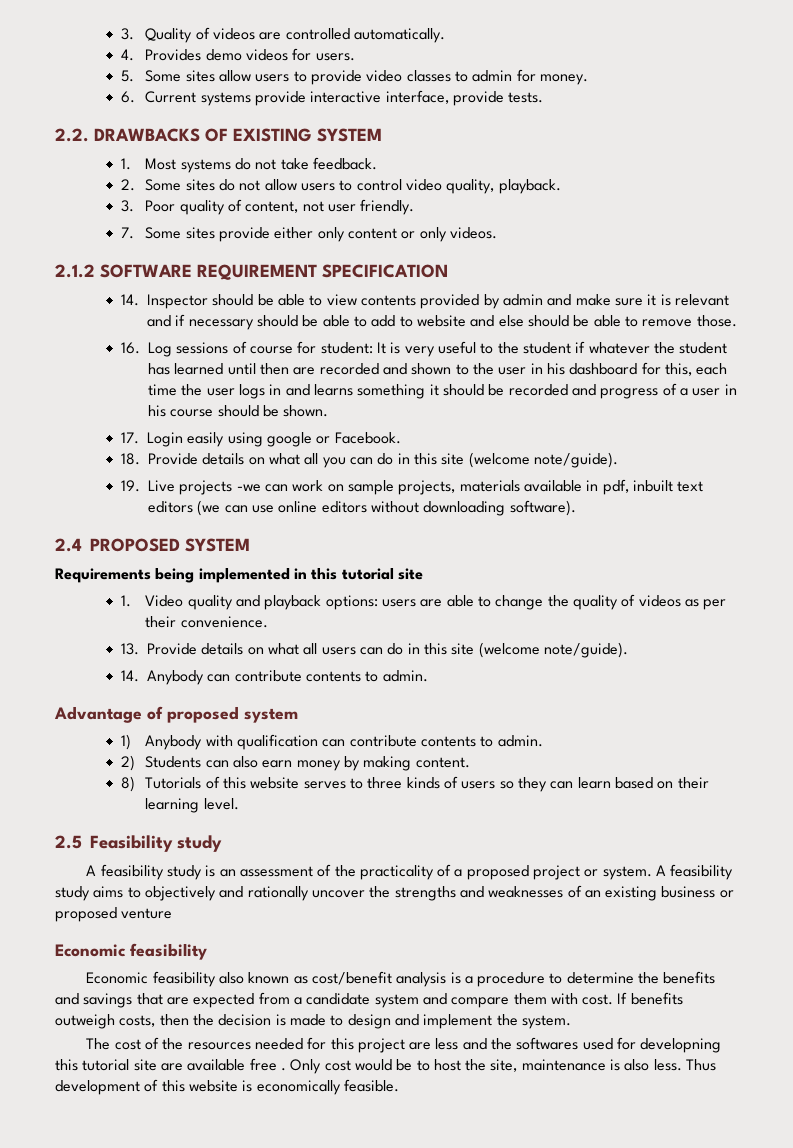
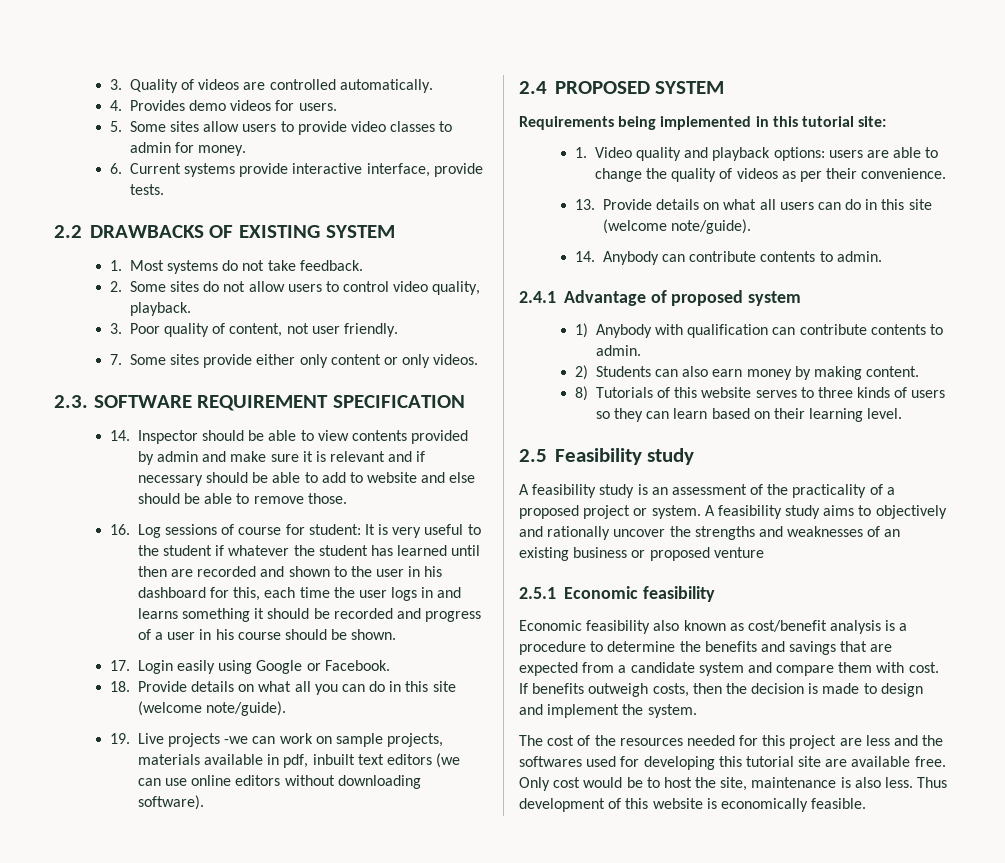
- 2.2. DRAWBACKS OF EXISTING SYSTEM
+ 2.2 DRAWBACKS OF EXISTING SYSTEM
- 2.1.2 SOFTWARE REQUIREMENT SPECIFICATION
+ 2.3. SOFTWARE REQUIREMENT SPECIFICATION
- 17. Login easily using google or Facebook.
+ 17. Login easily using Google or Facebook.
- Requirements being implemented in this tutorial site
+ Requirements being implemented in this tutorial site:
- Advantage of proposed system
+ 2.4.1 Advantage of proposed system
  A feasibility study aims to objectively and rationally uncover the strengths and weaknesses of an existing business or proposed venture
- Economic feasibility
+ 2.5.1 Economic feasibility
- The cost of the resources needed for this project are less and the softwares used for developning this tutorial site are available free .
+ The cost of the resources needed for this project are less and the softwares used for developing this tutorial site are available free.

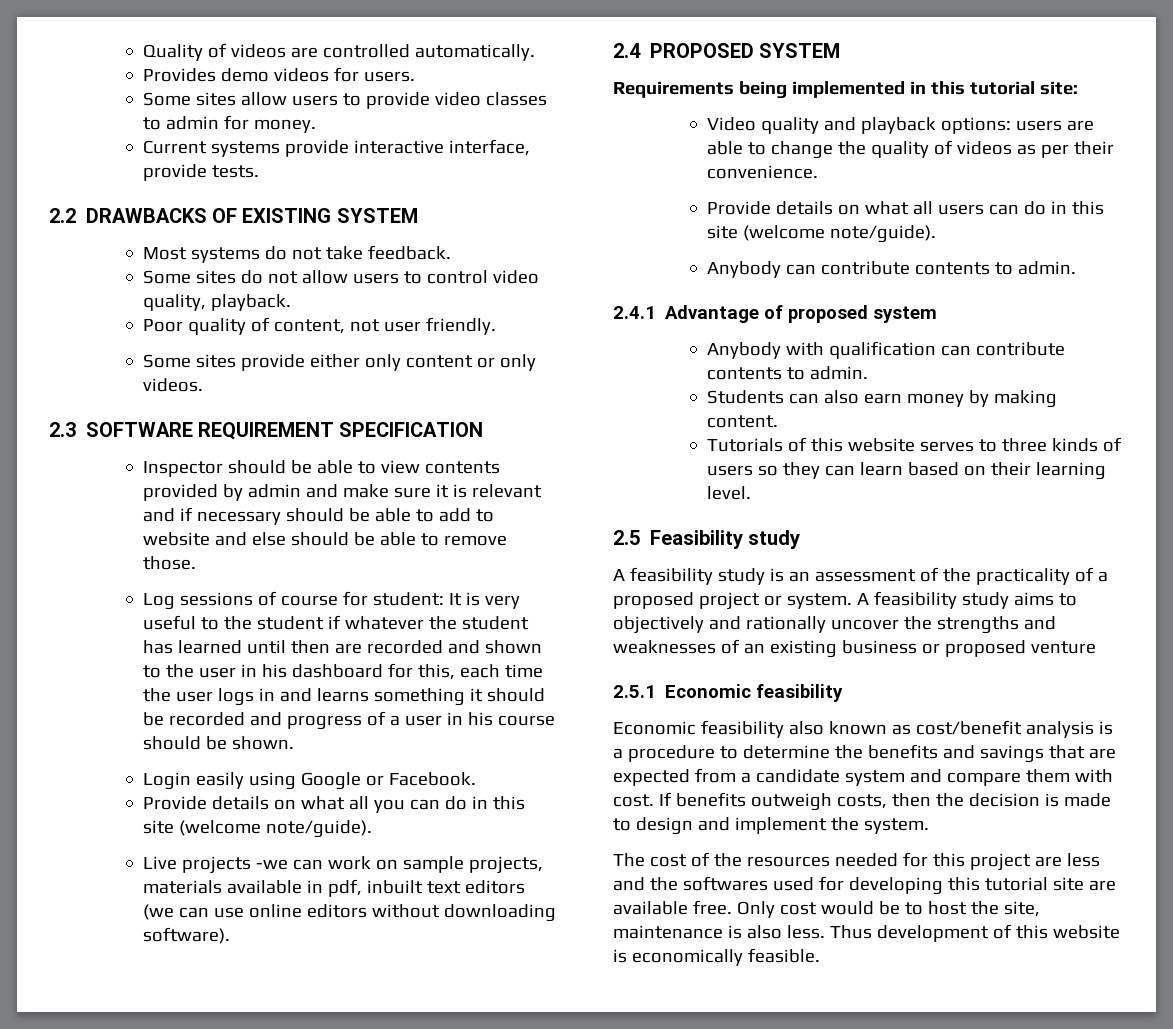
- 3. Quality of videos are controlled automatically.
+ Quality of videos are controlled automatically.
- 4. Provides demo videos for users.
+ Provides demo videos for users.
- 5. Some sites allow users to provide video classes to admin for money.
+ Some sites allow users to provide video classes to admin for money.
- 6. Current systems provide interactive interface, provide tests.
+ Current systems provide interactive interface, provide tests.
- 1. Most systems do not take feedback.
+ Most systems do not take feedback.
- 2. Some sites do not allow users to control video quality, playback.
+ Some sites do not allow users to control video quality, playback.
- 3. Poor quality of content, not user friendly.
+ Poor quality of content, not user friendly.
- 7. Some sites provide either only content or only videos.
+ Some sites provide either only content or only videos.
- 2.3. SOFTWARE REQUIREMENT SPECIFICATION
+ 2.3 SOFTWARE REQUIREMENT SPECIFICATION
- 14. Inspector should be able to view contents provided by admin and make sure it is relevant and if necessary should be able to add to website and else should be able to remove those.
+ Inspector should be able to view contents provided by admin and make sure it is relevant and if necessary should be able to add to website and else should be able to remove those.
- 16. Log sessions of course for student: It is very useful to the student if whatever the student has learned until then are recorded and shown to the user in his dashboard for this, each time the user logs in and learns something it should be recorded and progress of a user in his course should be shown.
+ Log sessions of course for student: It is very useful to the student if whatever the student has learned until then are recorded and shown to the user in his dashboard for this, each time the user logs in and learns something it should be recorded and progress of a user in his course should be shown.
- 17. Login easily using Google or Facebook.
+ Login easily using Google or Facebook.
- 18. Provide details on what all you can do in this site (welcome note/guide).
+ Provide details on what all you can do in this site (welcome note/guide).
- 19. Live projects -we can work on sample projects, materials available in pdf, inbuilt text editors (we can use online editors without downloading software).
+ Live projects -we can work on sample projects, materials available in pdf, inbuilt text editors (we can use online editors without downloading software).
- 1. Video quality and playback options: users are able to change the quality of videos as per their convenience.
+ Video quality and playback options: users are able to change the quality of videos as per their convenience.
- 13. Provide details on what all users can do in this site (welcome note/guide).
+ Provide details on what all users can do in this site (welcome note/guide).
- 14. Anybody can contribute contents to admin.
+ Anybody can contribute contents to admin.
- 1) Anybody with qualification can contribute contents to admin.
+ Anybody with qualification can contribute contents to admin.
- 2) Students can also earn money by making content.
+ Students can also earn money by making content.
- 8) Tutorials of this website serves to three kinds of users so they can learn based on their learning level.
+ Tutorials of this website serves to three kinds of users so they can learn based on their learning level.

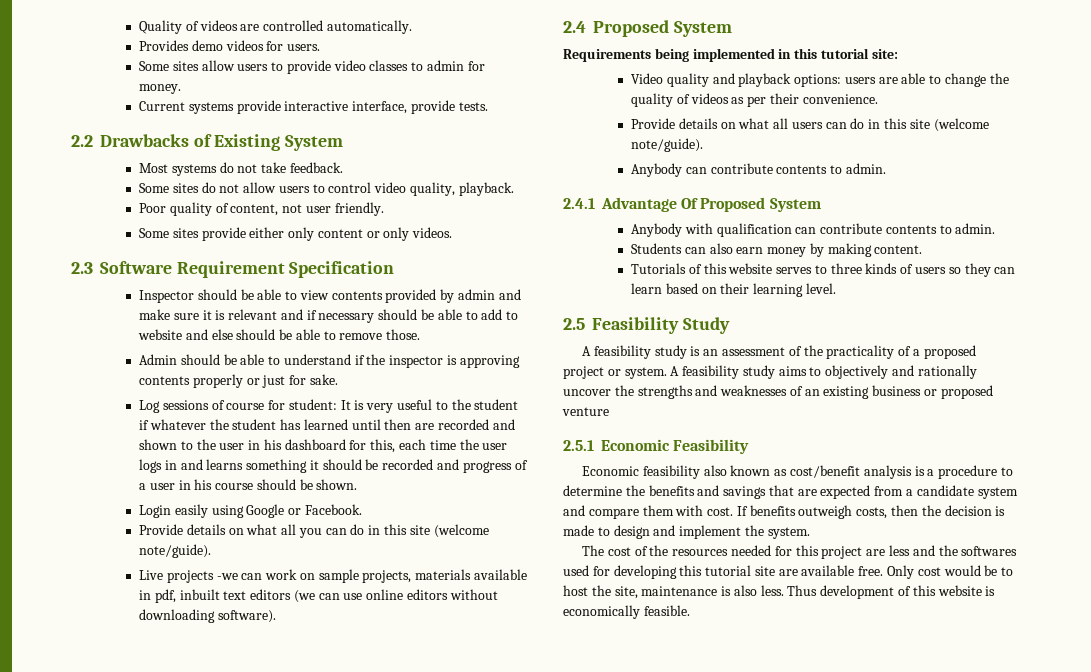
- 2.2 DRAWBACKS OF EXISTING SYSTEM
+ 2.2 Drawbacks of Existing System
- 2.3 SOFTWARE REQUIREMENT SPECIFICATION
+ 2.3 Software Requirement Specification
+ Admin should be able to understand if the inspector is approving contents properly or just for sake.
- 2.4 PROPOSED SYSTEM
+ 2.4 Proposed System
- 2.4.1 Advantage of proposed system
+ 2.4.1 Advantage Of Proposed System
- 2.5 Feasibility study
+ 2.5 Feasibility Study
- 2.5.1 Economic feasibility
+ 2.5.1 Economic Feasibility

